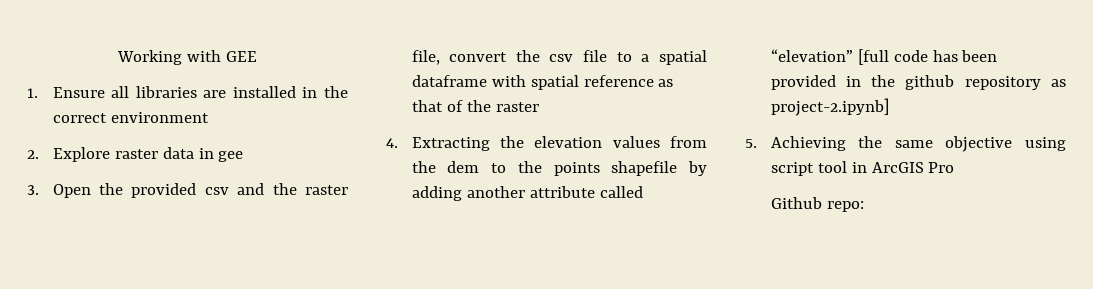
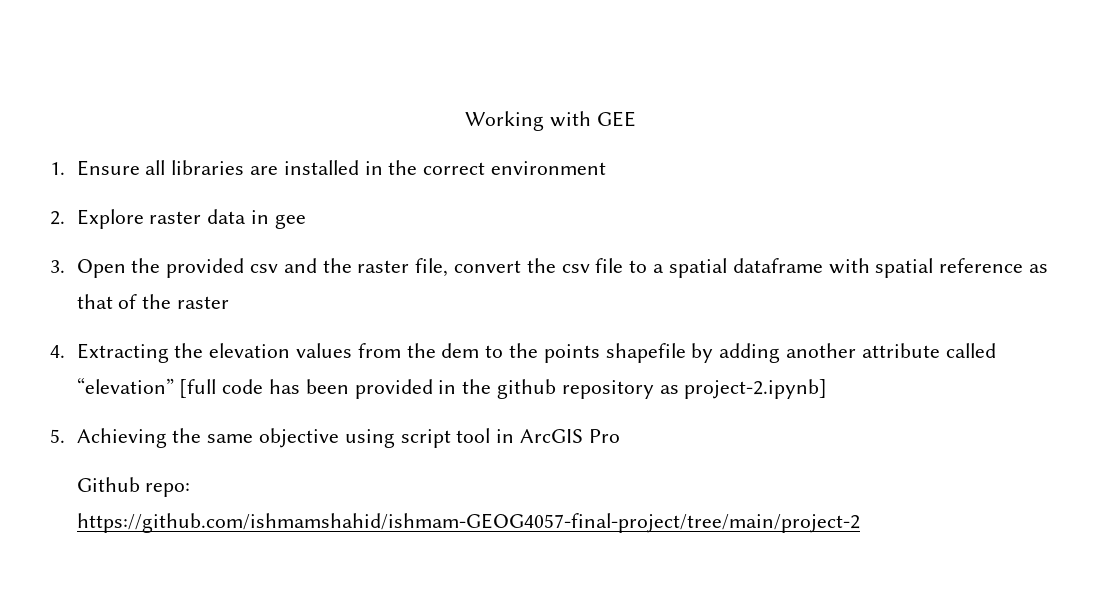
+ https://github.com/ishmamshahid/ishmam-GEOG4057-final-project/tree/main/project-2

